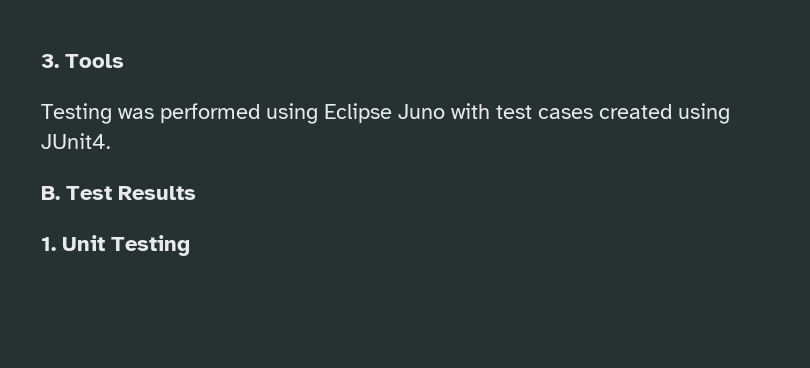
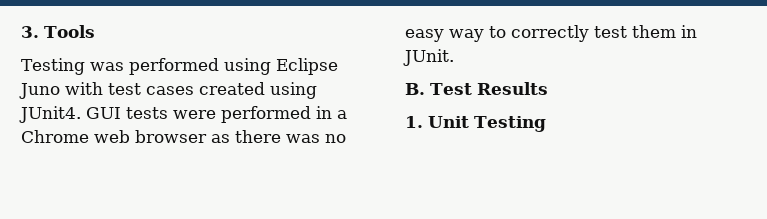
+ GUI tests were performed in a Chrome web browser as there was no easy way to correctly test them in JUnit.

